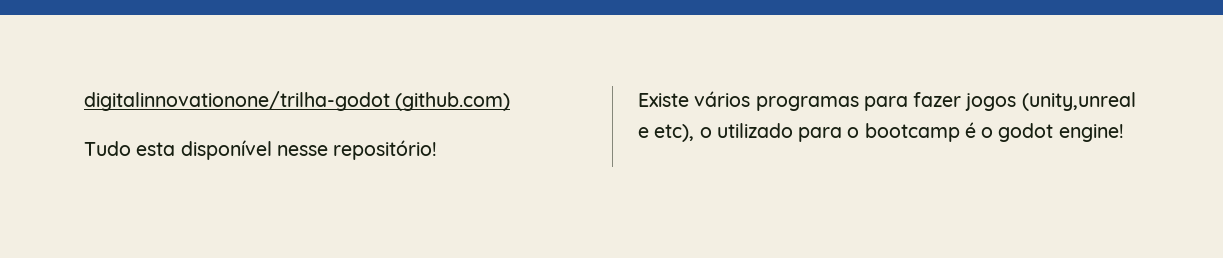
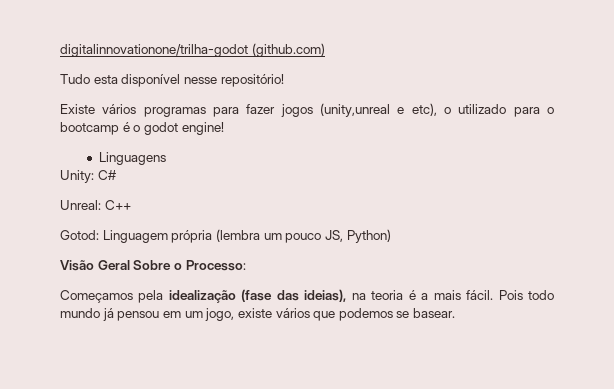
+ Linguagens
+ Unity: C#
+ Unreal: C++
+ Gotod: Linguagem própria (lembra um pouco JS, Python)
+ Visão Geral Sobre o Processo:
+ Começamos pela idealização (fase das ideias), na teoria é a mais fácil. Pois todo mundo já pensou em um jogo, existe vários que podemos se basear.

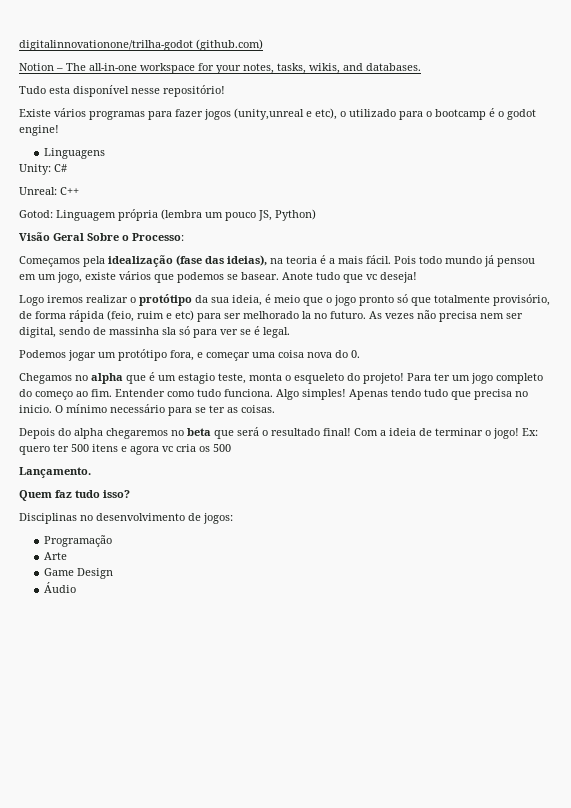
+ Notion – The all-in-one workspace for your notes, tasks, wikis, and databases.
+ Anote tudo que vc deseja!
+ Logo iremos realizar o protótipo da sua ideia, é meio que o jogo pronto só que totalmente provisório, de forma rápida (feio, ruim e etc) para ser melhorado la no futuro. As vezes não precisa nem ser digital, sendo de massinha sla só para ver se é legal.
+ Podemos jogar um protótipo fora, e começar uma coisa nova do 0.
+ Chegamos no alpha que é um estagio teste, monta o esqueleto do projeto! Para ter um jogo completo do começo ao fim. Entender como tudo funciona. Algo simples! Apenas tendo tudo que precisa no inicio. O mínimo necessário para se ter as coisas.
+ Depois do alpha chegaremos no beta que será o resultado final! Com a ideia de terminar o jogo! Ex: quero ter 500 itens e agora vc cria os 500
+ Lançamento.
+ Quem faz tudo isso?
+ Disciplinas no desenvolvimento de jogos:
+ Programação
+ Arte
+ Game Design
+ Áudio

